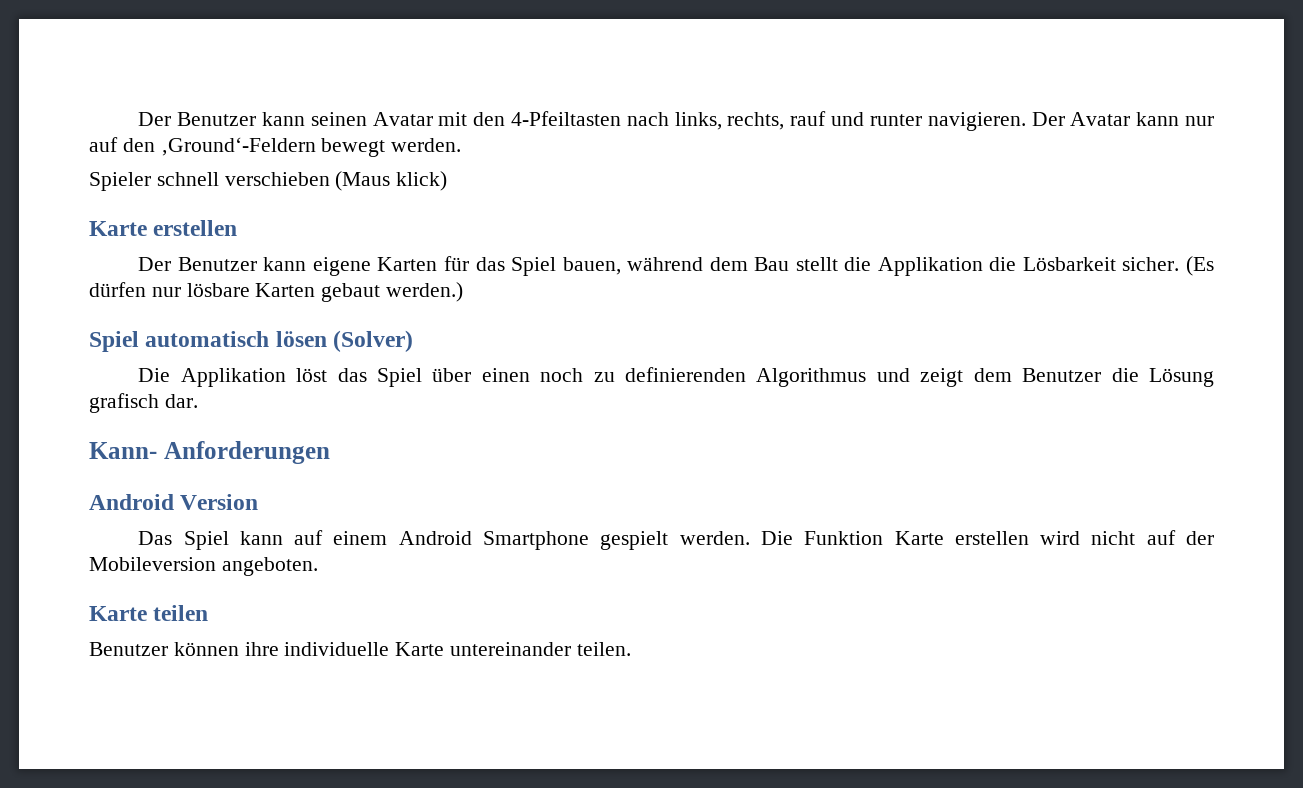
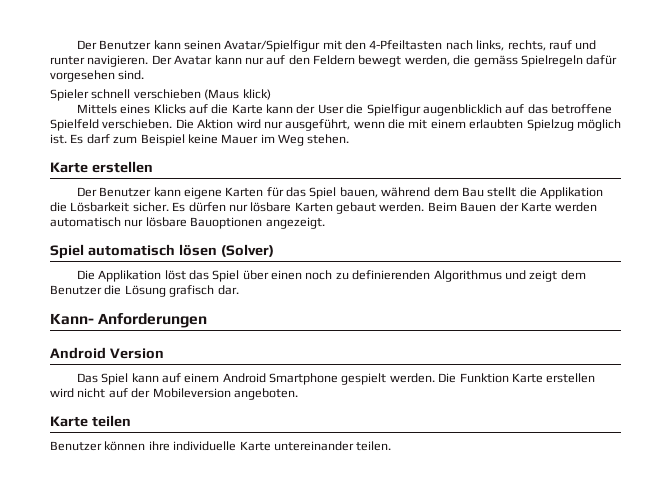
- Der Benutzer kann seinen Avatar mit den 4-Pfeiltasten nach links, rechts, rauf und runter navigieren.
+ Der Benutzer kann seinen Avatar/Spielfigur mit den 4-Pfeiltasten nach links, rechts, rauf und runter navigieren.
- Der Avatar kann nur auf den ‚Ground‘-Feldern bewegt werden.
+ Der Avatar kann nur auf den Feldern bewegt werden, die gemäss Spielregeln dafür vorgesehen sind.
+ Mittels eines Klicks auf die Karte kann der User die Spielfigur augenblicklich auf das betroffene Spielfeld verschieben. Die Aktion wird nur ausgeführt, wenn die mit einem erlaubten Spielzug möglich ist. Es darf zum Beispiel keine Mauer im Weg stehen.
- (Es dürfen nur lösbare Karten gebaut werden.)
+ Es dürfen nur lösbare Karten gebaut werden. Beim Bauen der Karte werden automatisch nur lösbare Bauoptionen angezeigt.

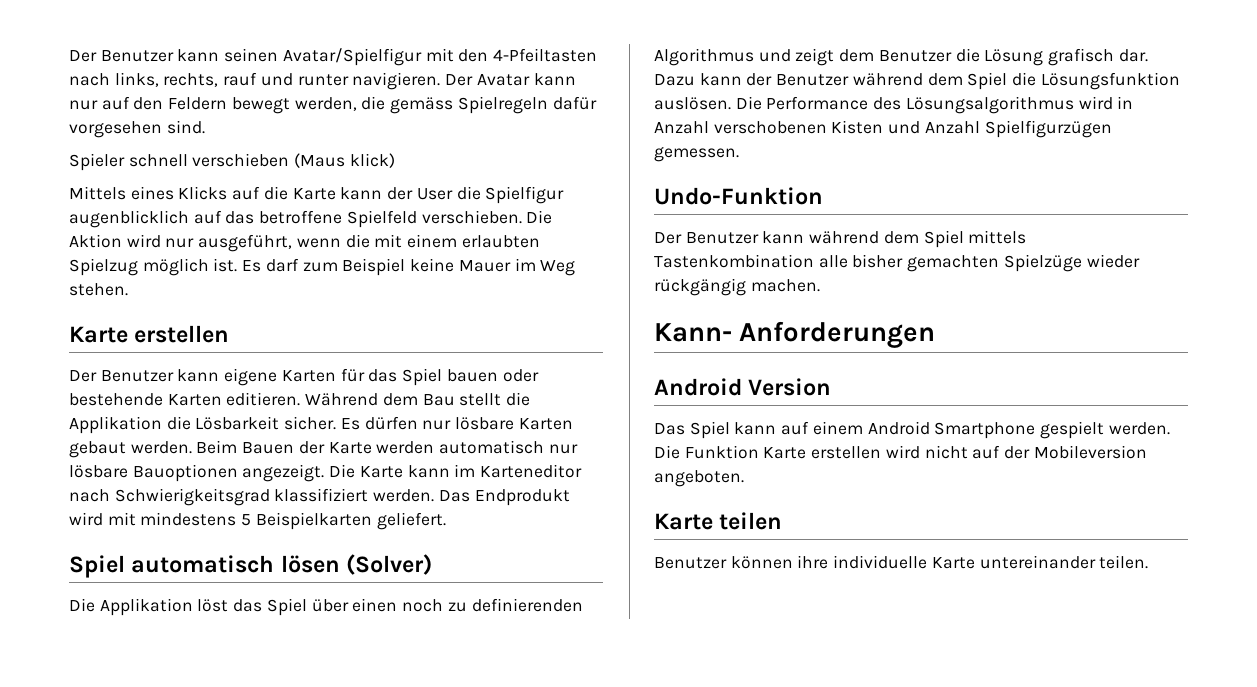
- Der Benutzer kann eigene Karten für das Spiel bauen, während dem Bau stellt die Applikation die Lösbarkeit sicher.
+ Der Benutzer kann eigene Karten für das Spiel bauen oder bestehende Karten editieren. Während dem Bau stellt die Applikation die Lösbarkeit sicher.
+ Die Karte kann im Karteneditor nach Schwierigkeitsgrad klassifiziert werden. Das Endprodukt wird mit mindestens 5 Beispielkarten geliefert.
+ Dazu kann der Benutzer während dem Spiel die Lösungsfunktion auslösen. Die Performance des Lösungsalgorithmus wird in Anzahl verschobenen Kisten und Anzahl Spielfigurzügen gemessen.
+ Undo-Funktion
+ Der Benutzer kann während dem Spiel mittels Tastenkombination alle bisher gemachten Spielzüge wieder rückgängig machen.

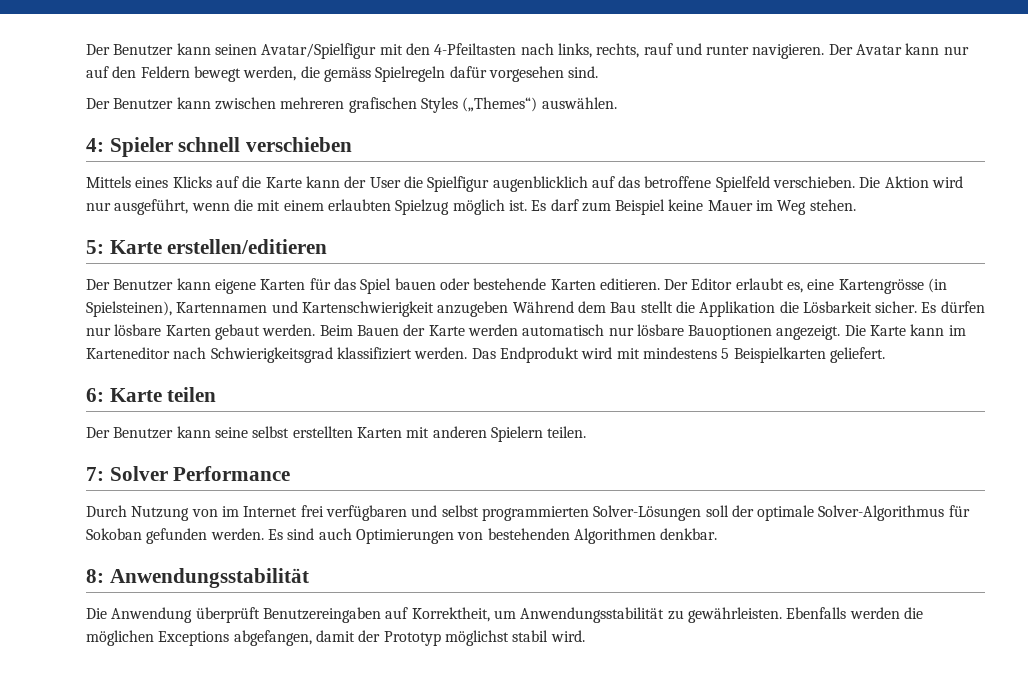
- Spieler schnell verschieben (Maus klick)
+ Der Benutzer kann zwischen mehreren grafischen Styles („Themes“) auswählen.
+ 4: Spieler schnell verschieben
  Es darf zum Beispiel keine Mauer im Weg stehen.
- Karte erstellen
+ 5: Karte erstellen/editieren
- Während dem Bau stellt die Applikation die Lösbarkeit sicher.
+ Der Editor erlaubt es, eine Kartengrösse (in Spielsteinen), Kartennamen und Kartenschwierigkeit anzugeben Während dem Bau stellt die Applikation die Lösbarkeit sicher.
- Spiel automatisch lösen (Solver)
- Die Applikation löst das Spiel über einen noch zu definierenden Algorithmus und zeigt dem Benutzer die Lösung grafisch dar. Dazu kann der Benutzer während dem Spiel die Lösungsfunktion auslösen. Die Performance des Lösungsalgorithmus wird in Anzahl verschobenen Kisten und Anzahl Spielfigurzügen gemessen.
- Undo-Funktion
- Der Benutzer kann während dem Spiel mittels Tastenkombination alle bisher gemachten Spielzüge wieder rückgängig machen.
- Kann- Anforderungen
- Android Version
- Das Spiel kann auf einem Android Smartphone gespielt werden. Die Funktion Karte erstellen wird nicht auf der Mobileversion angeboten.
- Karte teilen
- Benutzer können ihre individuelle Karte untereinander teilen.
+ 6: Karte teilen
+ Der Benutzer kann seine selbst erstellten Karten mit anderen Spielern teilen.
+ 7: Solver Performance
+ Durch Nutzung von im Internet frei verfügbaren und selbst programmierten Solver-Lösungen soll der optimale Solver-Algorithmus für Sokoban gefunden werden. Es sind auch Optimierungen von bestehenden Algorithmen denkbar.
+ 8: Anwendungsstabilität
+ Die Anwendung überprüft Benutzereingaben auf Korrektheit, um Anwendungsstabilität zu gewährleisten. Ebenfalls werden die möglichen Exceptions abgefangen, damit der Prototyp möglichst stabil wird.

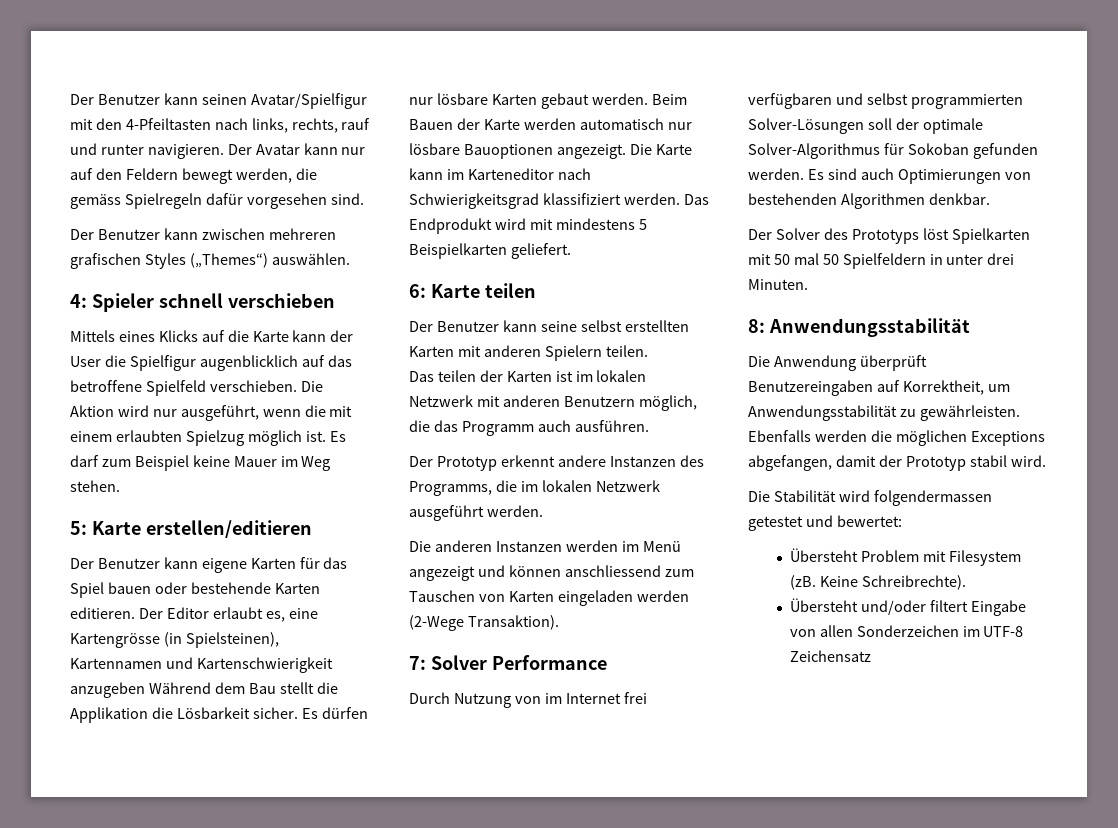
+ Das teilen der Karten ist im lokalen Netzwerk mit anderen Benutzern möglich, die das Programm auch ausführen.
+ Der Prototyp erkennt andere Instanzen des Programms, die im lokalen Netzwerk ausgeführt werden.
+ Die anderen Instanzen werden im Menü angezeigt und können anschliessend zum Tauschen von Karten eingeladen werden (2-Wege Transaktion).
+ Der Solver des Prototyps löst Spielkarten mit 50 mal 50 Spielfeldern in unter drei Minuten.
- Ebenfalls werden die möglichen Exceptions abgefangen, damit der Prototyp möglichst stabil wird.
+ Ebenfalls werden die möglichen Exceptions abgefangen, damit der Prototyp stabil wird.
+ Die Stabilität wird folgendermassen getestet und bewertet:
+ Übersteht Problem mit Filesystem (zB. Keine Schreibrechte).
+ Übersteht und/oder filtert Eingabe von allen Sonderzeichen im UTF-8 Zeichensatz

